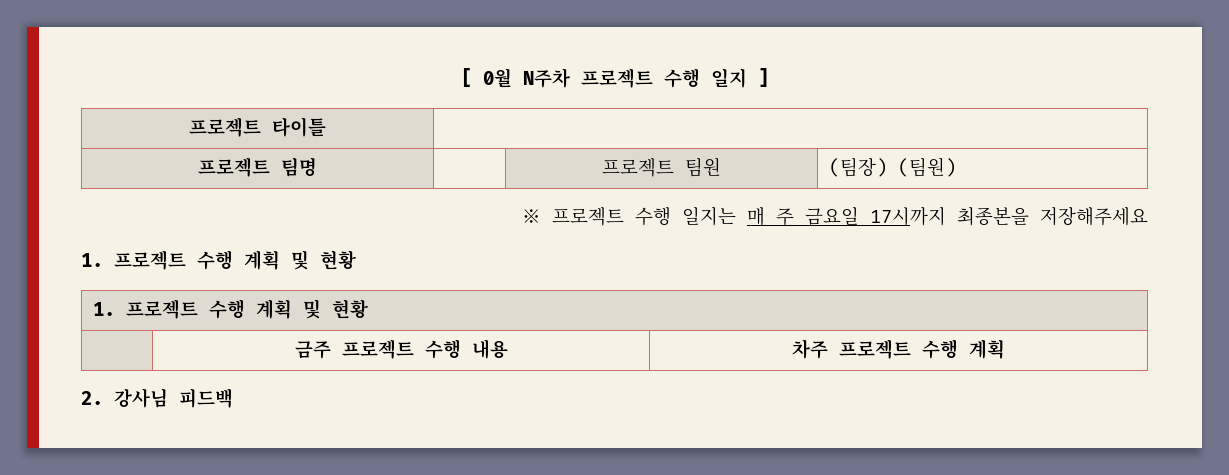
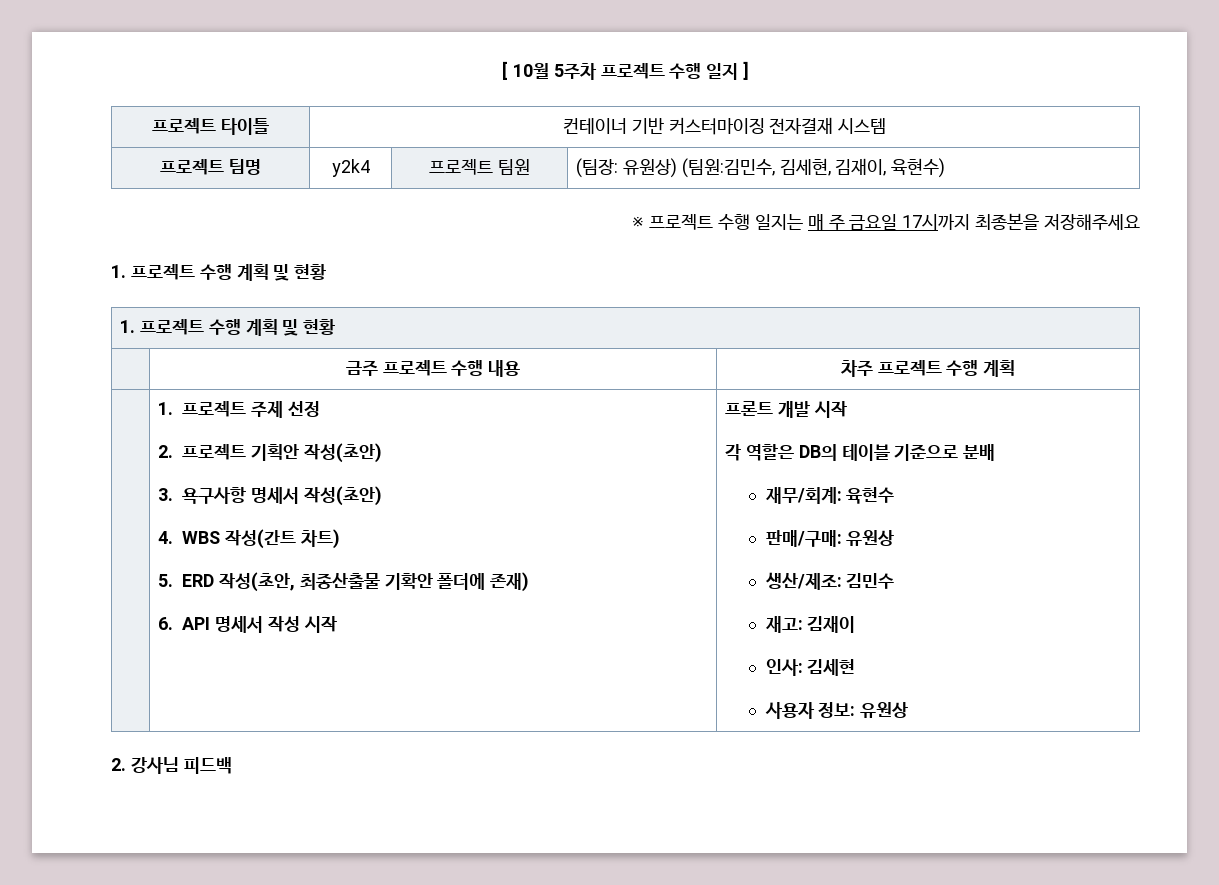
- [ 0월 N주차 프로젝트 수행 일지 ]
+ [ 10월 5주차 프로젝트 수행 일지 ]
- 프로젝트 타이틀 |
+ 프로젝트 타이틀 | 컨테이너 기반 커스터마이징 전자결재 시스템
- 프로젝트 팀명 | | 프로젝트 팀원 | (팀장) (팀원)
+ 프로젝트 팀명 | y2k4 | 프로젝트 팀원 | (팀장: 유원상) (팀원:김민수, 김세현, 김재이, 육현수)
+ 1. 프로젝트 주제 선정
+ 2. 프로젝트 기획안 작성(초안)
+ 3. 욕구사항 명세서 작성(초안)
+ 4. WBS 작성(간트 차트)
+ 5. ERD 작성(초안, 최종산출물 기확안 폴더에 존재)
+ 6. API 명세서 작성 시작 | 프론트 개발 시작
+ 각 역할은 DB의 테이블 기준으로 분배
+ 재무/회계: 육현수
+ 판매/구매: 유원상
+ 생산/제조: 김민수
+ 재고: 김재이
+ 인사: 김세현
+ 사용자 정보: 유원상

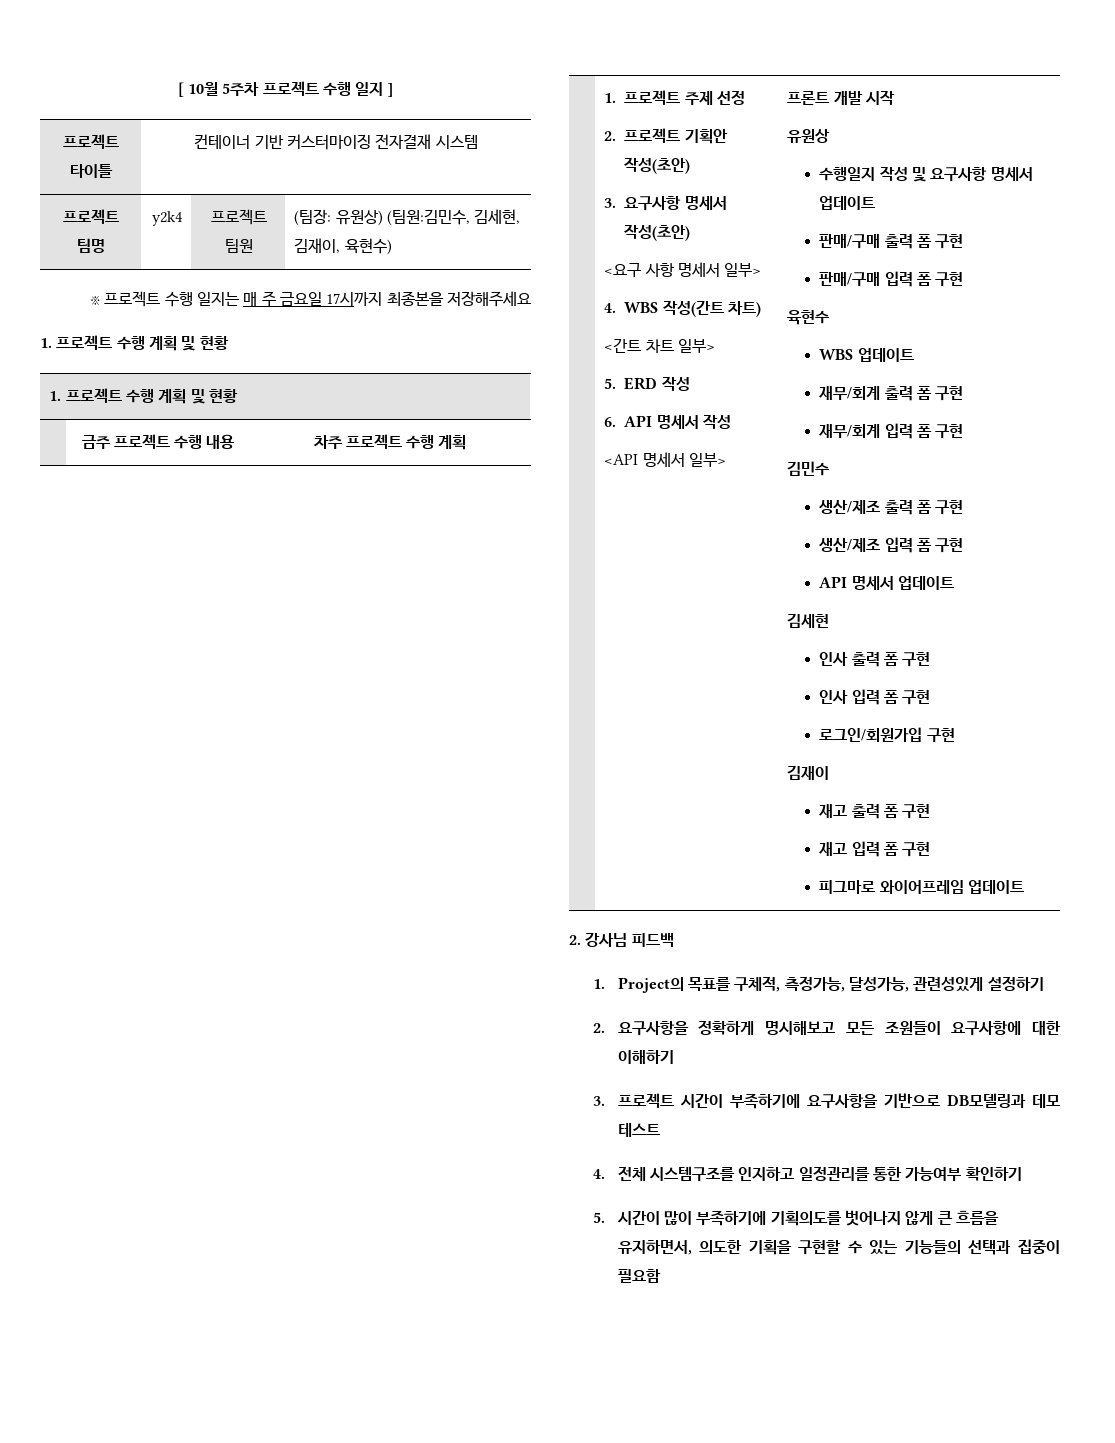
- 3. 욕구사항 명세서 작성(초안)
+ 3. 요구사항 명세서 작성(초안)
+ <요구 사항 명세서 일부>
+ <간트 차트 일부>
- 5. ERD 작성(초안, 최종산출물 기확안 폴더에 존재)
+ 5. ERD 작성
- 6. API 명세서 작성 시작
+ 6. API 명세서 작성
+ <API 명세서 일부>
- 각 역할은 DB의 테이블 기준으로 분배
- 재무/회계: 육현수
- 판매/구매: 유원상
- 생산/제조: 김민수
- 재고: 김재이
- 인사: 김세현
- 사용자 정보: 유원상
+ 유원상
+ 수행일지 작성 및 요구사항 명세서 업데이트
+ 판매/구매 출력 폼 구현
+ 판매/구매 입력 폼 구현
+ 육현수
+ WBS 업데이트
+ 재무/회계 출력 폼 구현
+ 재무/회계 입력 폼 구현
+ 김민수
+ 생산/제조 출력 폼 구현
+ 생산/제조 입력 폼 구현
+ API 명세서 업데이트
+ 김세현
+ 인사 출력 폼 구현
+ 인사 입력 폼 구현
+ 로그인/회원가입 구현
+ 김재이
+ 재고 출력 폼 구현
+ 재고 입력 폼 구현
+ 피그마로 와이어프레임 업데이트
  2. 강사님 피드백
+ 1. Project의 목표를 구체적, 측정가능, 달성가능, 관련성있게 설정하기
+ 2. 요구사항을 정확하게 명시해보고 모든 조원들이 요구사항에 대한 이해하기
+ 3. 프로젝트 시간이 부족하기에 요구사항을 기반으로 DB모델링과 데모 테스트
+ 4. 전체 시스템구조를 인지하고 일정관리를 통한 가능여부 확인하기
+ 5. 시간이 많이 부족하기에 기획의도를 벗어나지 않게 큰 흐름을 유지하면서, 의도한 기획을 구현할 수 있는 기능들의 선택과 집중이 필요함

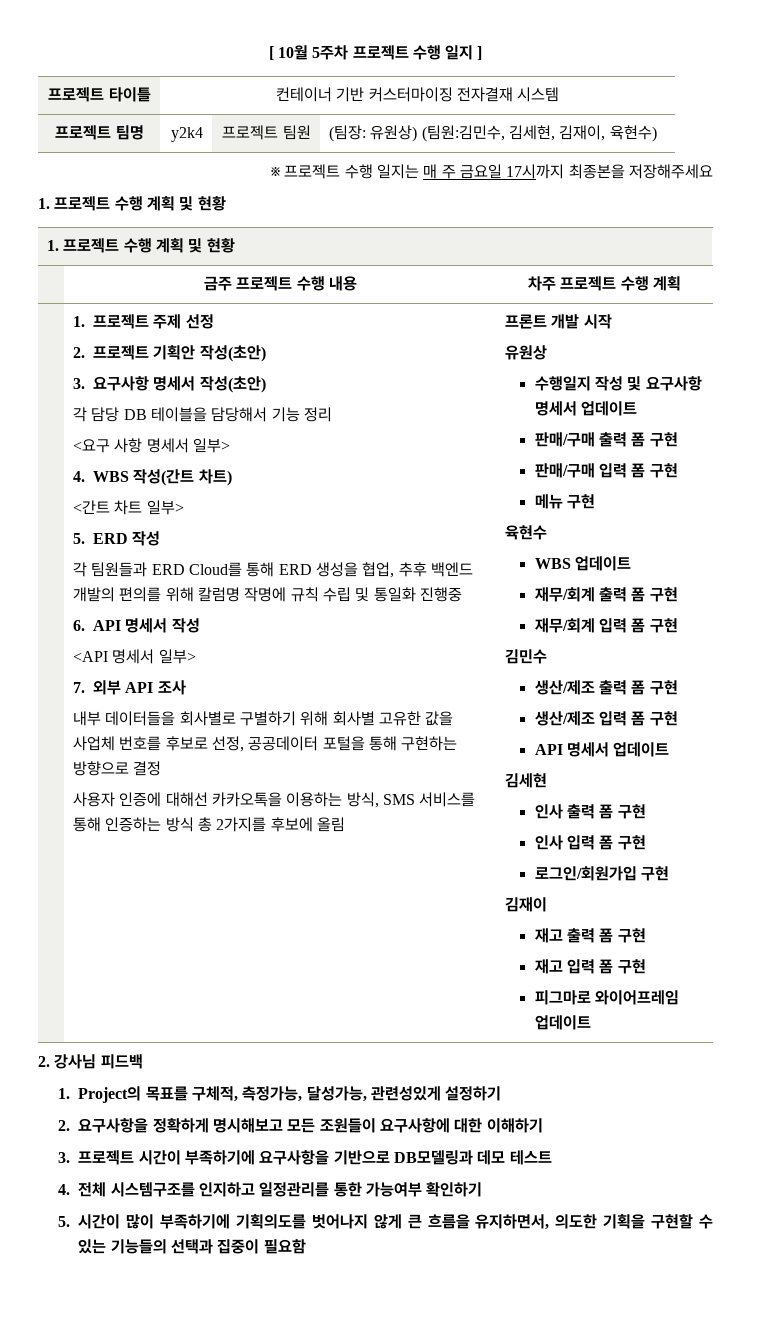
+ 각 담당 DB 테이블을 담당해서 기능 정리
+ 각 팀원들과 ERD Cloud를 통해 ERD 생성을 협업, 추후 백엔드 개발의 편의를 위해 칼럼명 작명에 규칙 수립 및 통일화 진행중
+ 7. 외부 API 조사
+ 내부 데이터들을 회사별로 구별하기 위해 회사별 고유한 값을 사업체 번호를 후보로 선정, 공공데이터 포털을 통해 구현하는 방향으로 결정
+ 사용자 인증에 대해선 카카오톡을 이용하는 방식, SMS 서비스를 통해 인증하는 방식 총 2가지를 후보에 올림
+ 메뉴 구현

